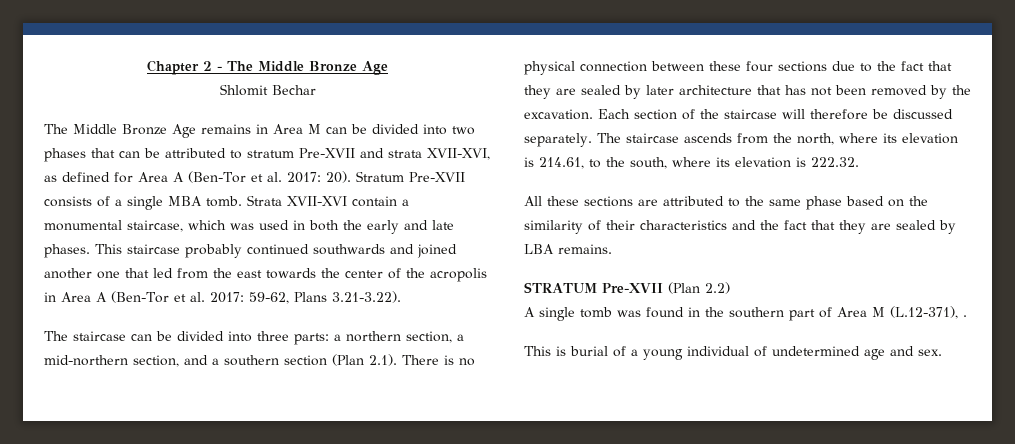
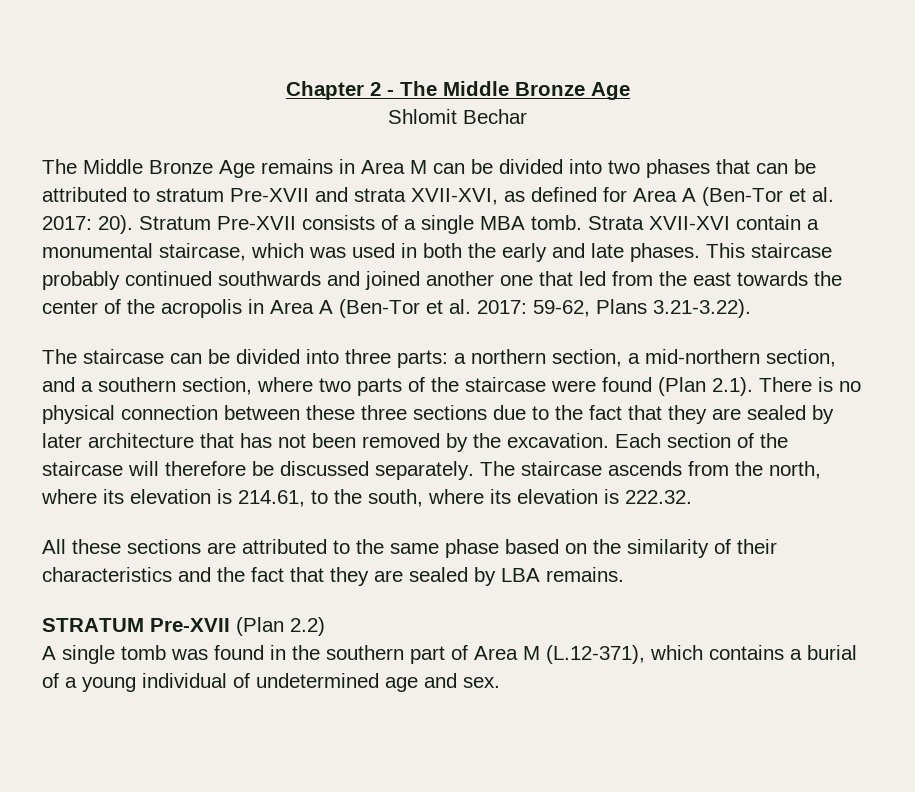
- The staircase can be divided into three parts: a northern section, a mid-northern section, and a southern section (Plan 2.1). There is no physical connection between these four sections due to the fact that they are sealed by later architecture that has not been removed by the excavation.
+ The staircase can be divided into three parts: a northern section, a mid-northern section, and a southern section, where two parts of the staircase were found (Plan 2.1). There is no physical connection between these three sections due to the fact that they are sealed by later architecture that has not been removed by the excavation.
- A single tomb was found in the southern part of Area M (L.12-371), .
- This is burial of a young individual of undetermined age and sex.
+ A single tomb was found in the southern part of Area M (L.12-371), which contains a burial of a young individual of undetermined age and sex.

